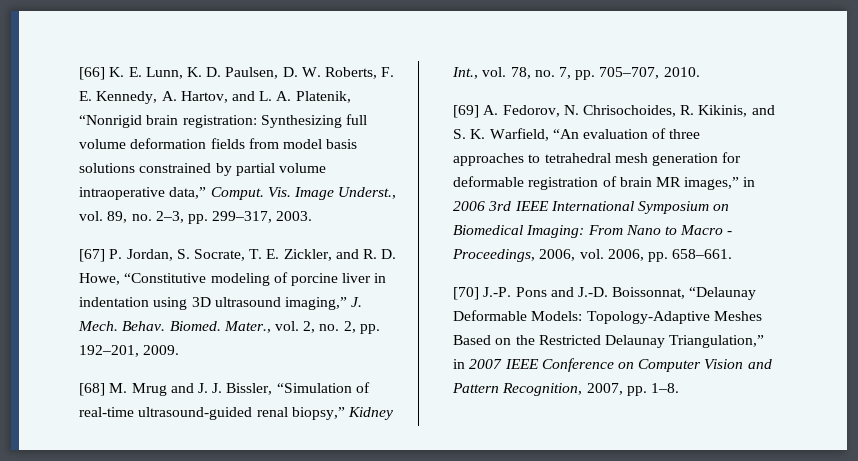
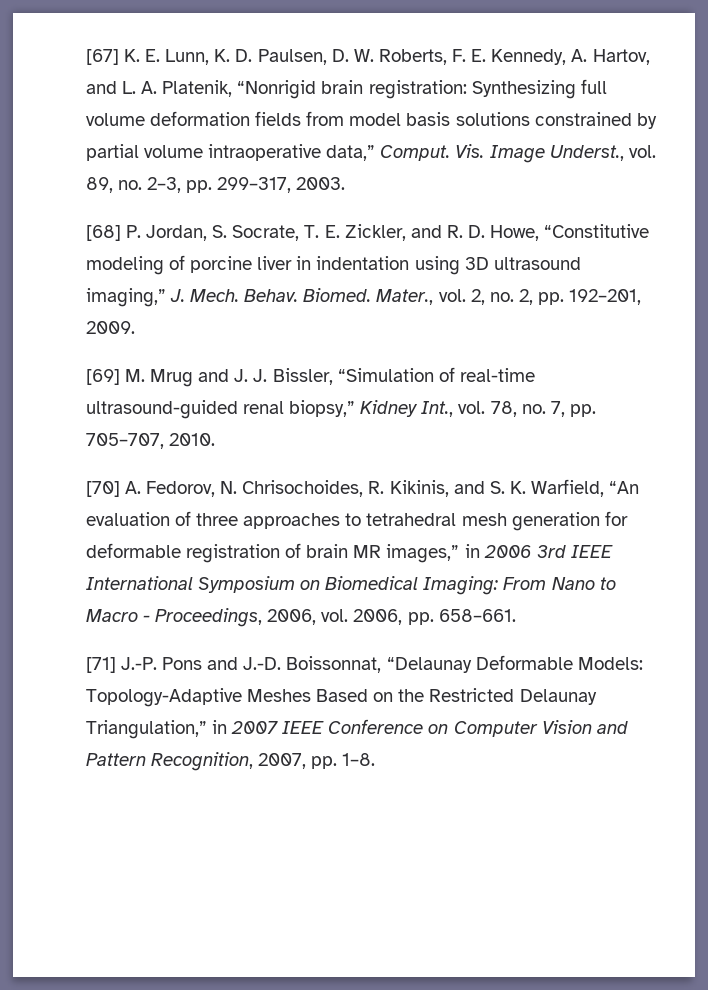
- [66] K. E. Lunn, K. D. Paulsen, D. W. Roberts, F. E. Kennedy, A. Hartov, and L. A. Platenik, “Nonrigid brain registration: Synthesizing full volume deformation fields from model basis solutions constrained by partial volume intraoperative data,” Comput.
+ [67] K. E. Lunn, K. D. Paulsen, D. W. Roberts, F. E. Kennedy, A. Hartov, and L. A. Platenik, “Nonrigid brain registration: Synthesizing full volume deformation fields from model basis solutions constrained by partial volume intraoperative data,” Comput.
- [67] P. Jordan, S. Socrate, T. E. Zickler, and R. D. Howe, “Constitutive modeling of porcine liver in indentation using 3D ultrasound imaging,” J. Mech.
+ [68] P. Jordan, S. Socrate, T. E. Zickler, and R. D. Howe, “Constitutive modeling of porcine liver in indentation using 3D ultrasound imaging,” J. Mech.
- [68] M. Mrug and J. J. Bissler, “Simulation of real-time ultrasound-guided renal biopsy,” Kidney Int., vol. 78, no. 7, pp. 705–707, 2010.
+ [69] M. Mrug and J. J. Bissler, “Simulation of real-time ultrasound-guided renal biopsy,” Kidney Int., vol. 78, no. 7, pp. 705–707, 2010.
- [69] A. Fedorov, N. Chrisochoides, R. Kikinis, and S. K. Warfield, “An evaluation of three approaches to tetrahedral mesh generation for deformable registration of brain MR images,” in 2006 3rd IEEE International Symposium on Biomedical Imaging: From Nano to Macro - Proceedings, 2006, vol. 2006, pp. 658–661.
+ [70] A. Fedorov, N. Chrisochoides, R. Kikinis, and S. K. Warfield, “An evaluation of three approaches to tetrahedral mesh generation for deformable registration of brain MR images,” in 2006 3rd IEEE International Symposium on Biomedical Imaging: From Nano to Macro - Proceedings, 2006, vol. 2006, pp. 658–661.
- [70] J.-P. Pons and J.-D. Boissonnat, “Delaunay Deformable Models: Topology-Adaptive Meshes Based on the Restricted Delaunay Triangulation,” in 2007 IEEE Conference on Computer Vision and Pattern Recognition, 2007, pp. 1–8.
+ [71] J.-P. Pons and J.-D. Boissonnat, “Delaunay Deformable Models: Topology-Adaptive Meshes Based on the Restricted Delaunay Triangulation,” in 2007 IEEE Conference on Computer Vision and Pattern Recognition, 2007, pp. 1–8.

